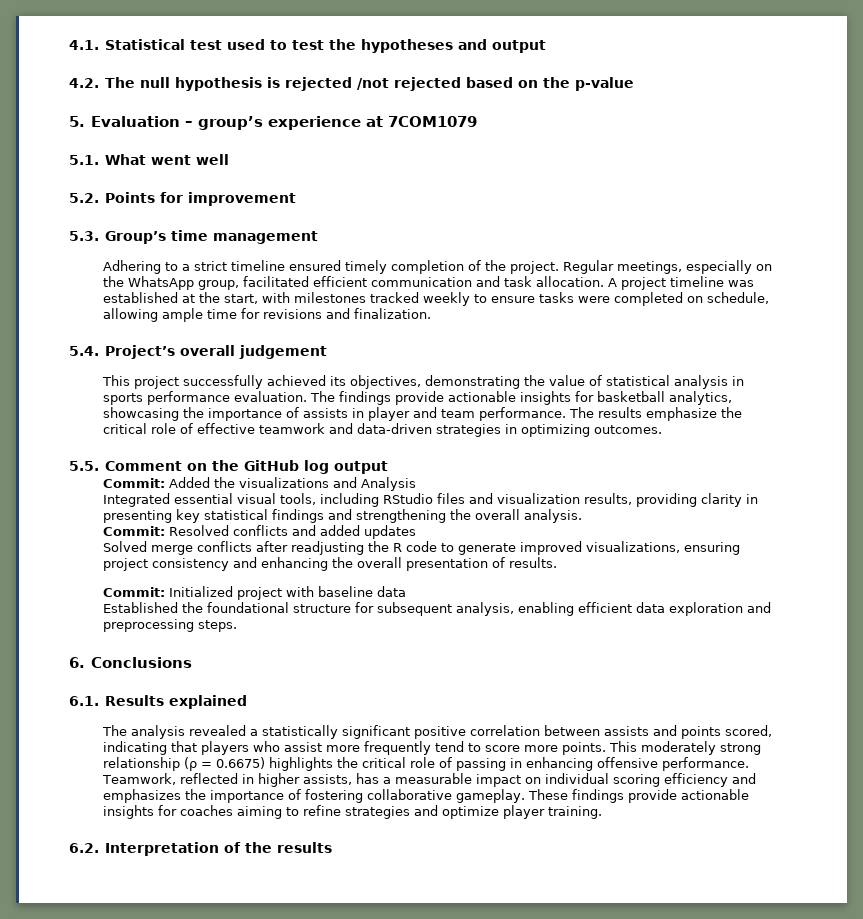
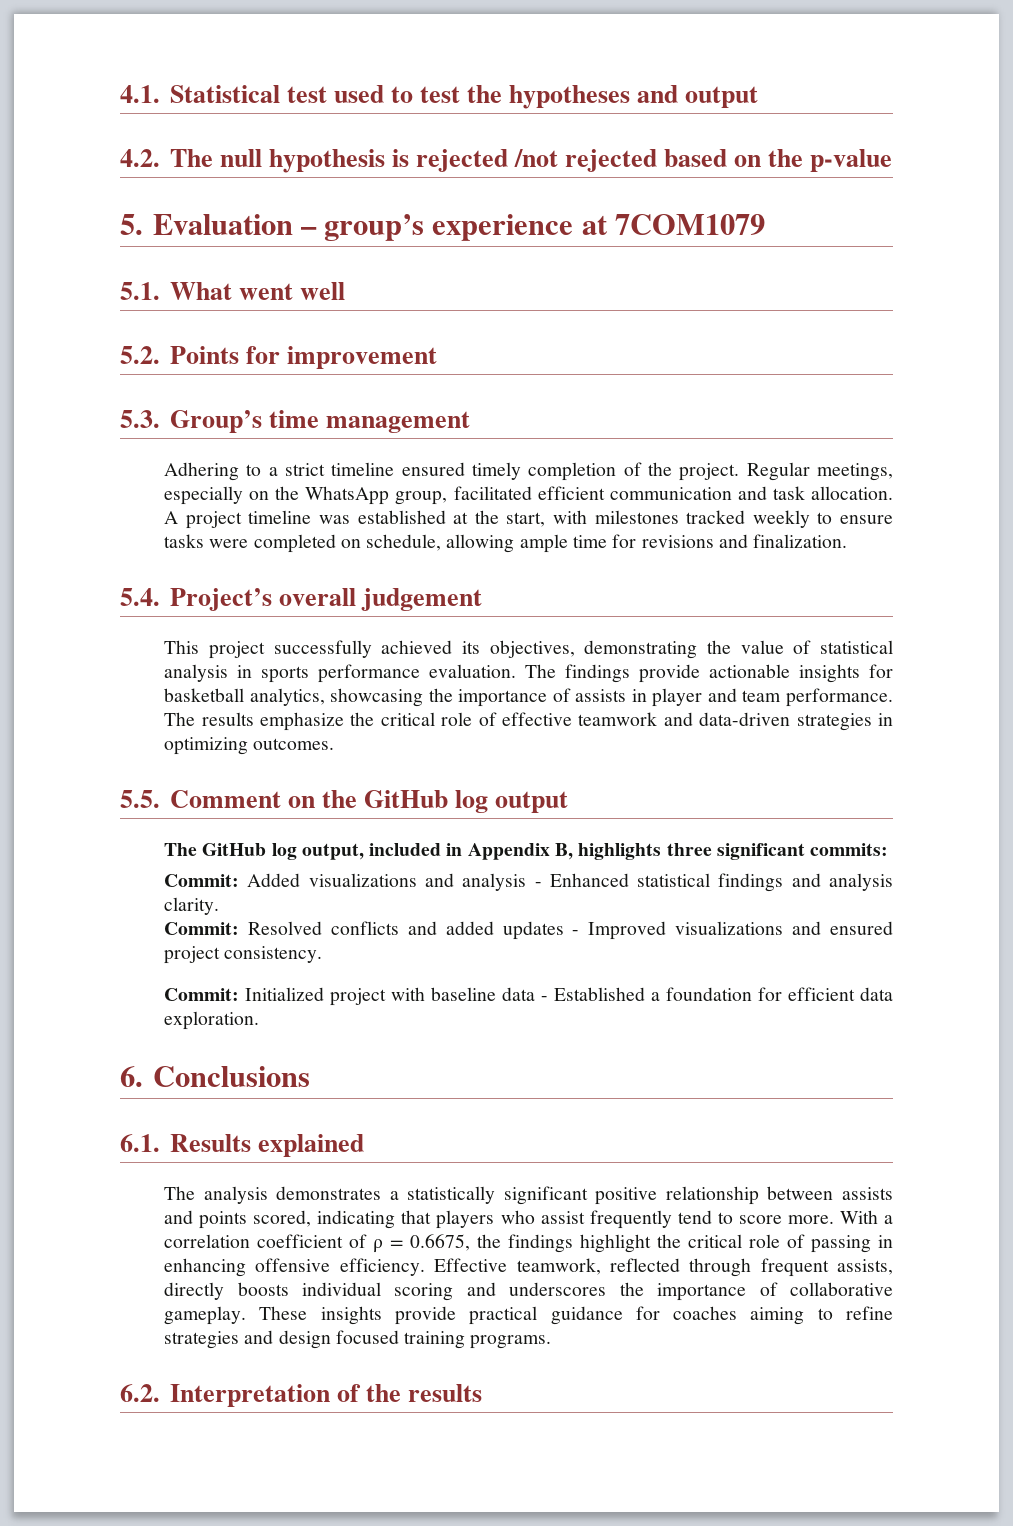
+ The GitHub log output, included in Appendix B, highlights three significant commits:
- Commit: Added the visualizations and Analysis
- Integrated essential visual tools, including RStudio files and visualization results, providing clarity in presenting key statistical findings and strengthening the overall analysis.
+ Commit: Added visualizations and analysis - Enhanced statistical findings and analysis clarity.
- Commit: Resolved conflicts and added updates
- Solved merge conflicts after readjusting the R code to generate improved visualizations, ensuring project consistency and enhancing the overall presentation of results.
+ Commit: Resolved conflicts and added updates - Improved visualizations and ensured project consistency.
- Commit: Initialized project with baseline data
- Established the foundational structure for subsequent analysis, enabling efficient data exploration and preprocessing steps.
+ Commit: Initialized project with baseline data - Established a foundation for efficient data exploration.
- The analysis revealed a statistically significant positive correlation between assists and points scored, indicating that players who assist more frequently tend to score more points. This moderately strong relationship (ρ = 0.6675) highlights the critical role of passing in enhancing offensive performance. Teamwork, reflected in higher assists, has a measurable impact on individual scoring efficiency and emphasizes the importance of fostering collaborative gameplay.
+ The analysis demonstrates a statistically significant positive relationship between assists and points scored, indicating that players who assist frequently tend to score more. With a correlation coefficient of ρ = 0.6675, the findings highlight the critical role of passing in enhancing offensive efficiency. Effective teamwork, reflected through frequent assists, directly boosts individual scoring and underscores the importance of collaborative gameplay.
- These findings provide actionable insights for coaches aiming to refine strategies and optimize player training.
+ These insights provide practical guidance for coaches aiming to refine strategies and design focused training programs.

